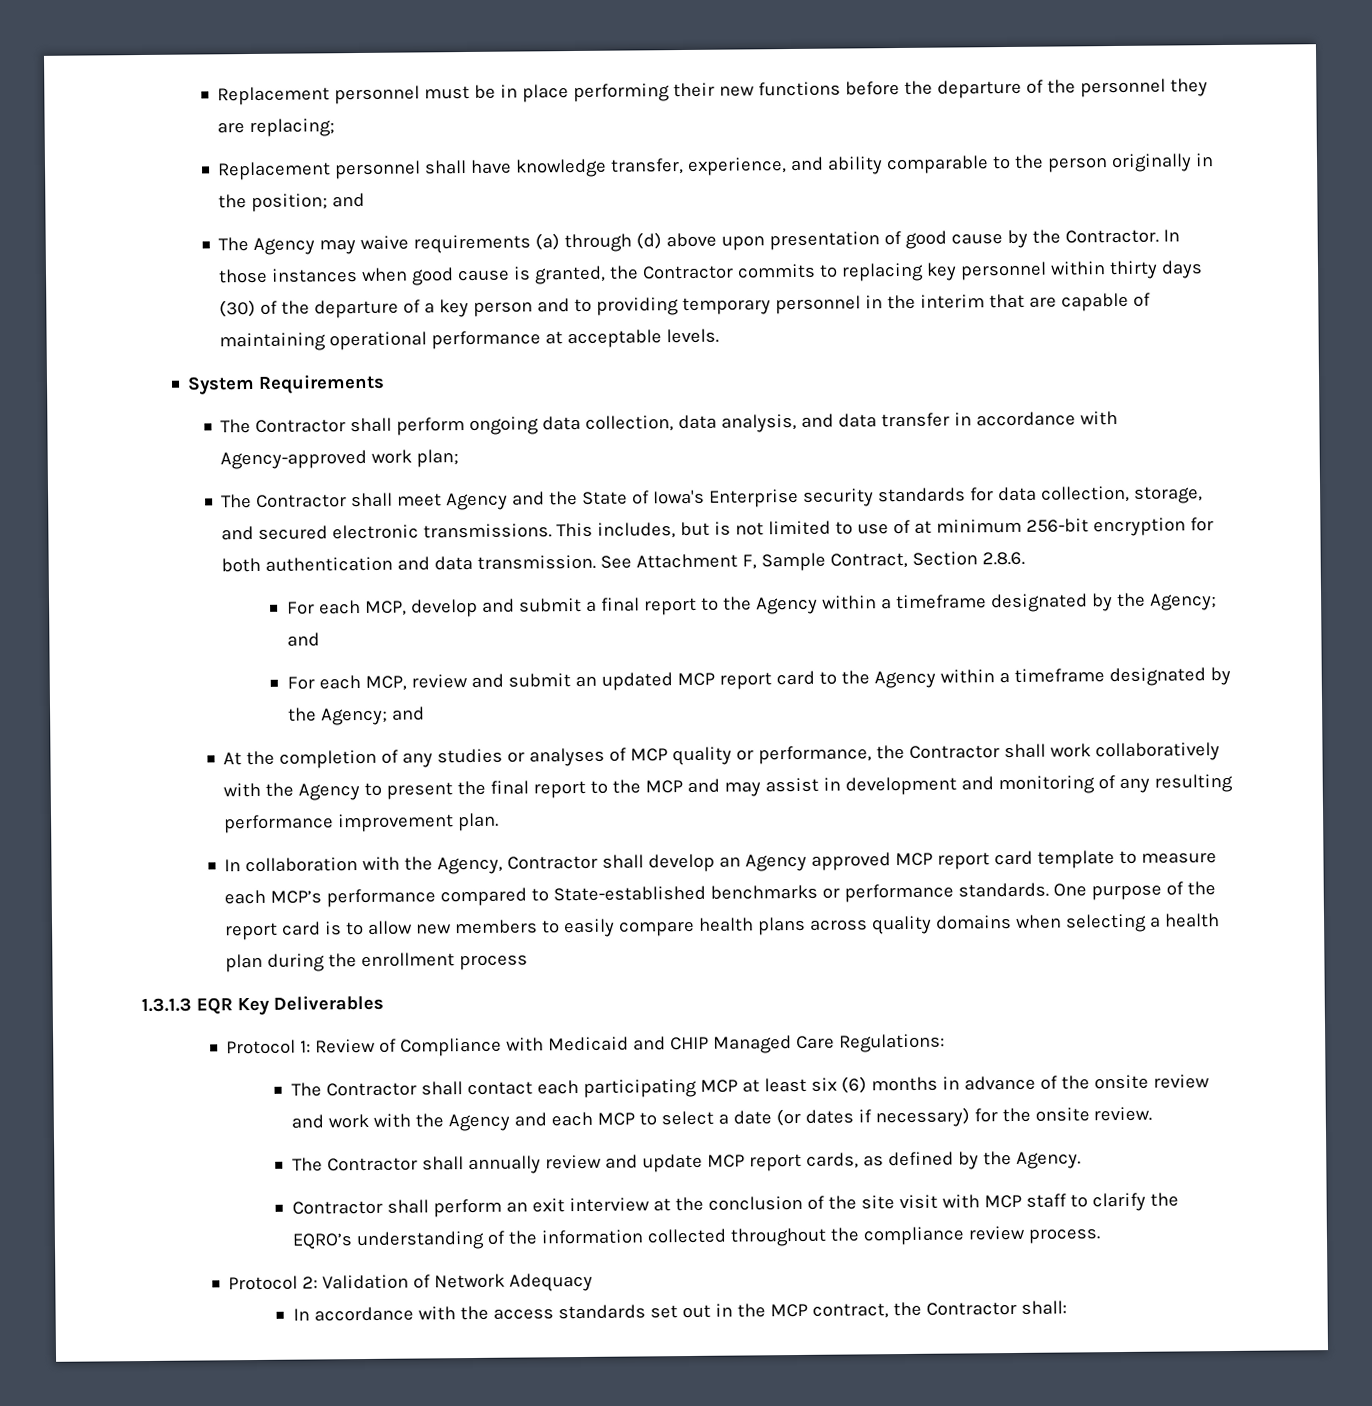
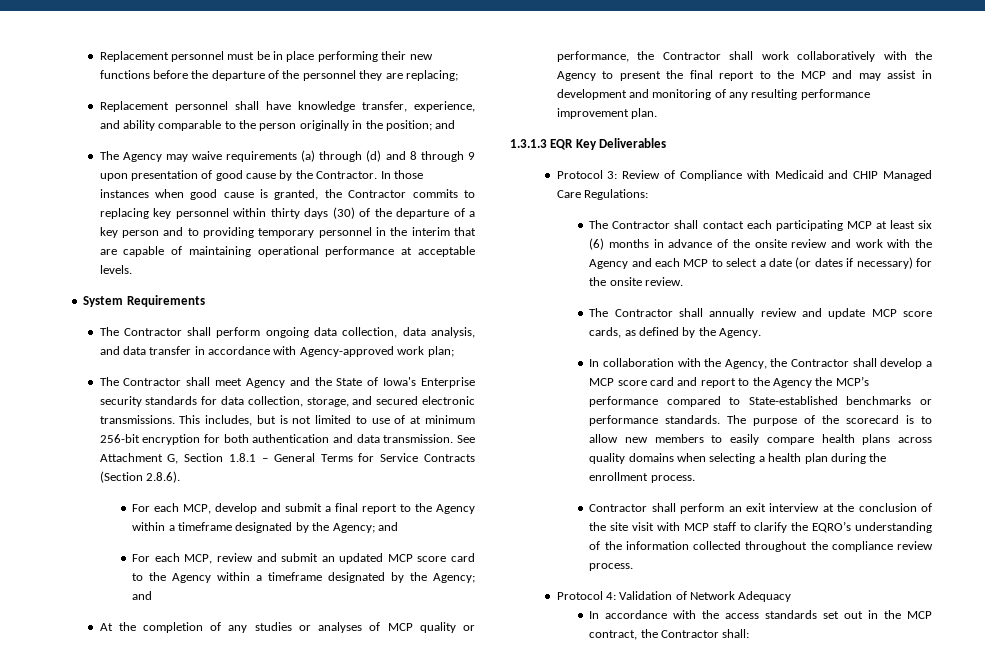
- The Agency may waive requirements (a) through (d) above upon presentation of good cause by the Contractor.
+ The Agency may waive requirements (a) through (d) and 8 through 9 upon presentation of good cause by the Contractor.
- See Attachment F, Sample Contract, Section 2.8.6.
+ See Attachment G, Section 1.8.1 – General Terms for Service Contracts (Section 2.8.6).
- For each MCP, review and submit an updated MCP report card to the Agency within a timeframe designated by the Agency; and
+ For each MCP, review and submit an updated MCP score card to the Agency within a timeframe designated by the Agency; and
- In collaboration with the Agency, Contractor shall develop an Agency approved MCP report card template to measure each MCP’s performance compared to State-established benchmarks or performance standards. One purpose of the report card is to allow new members to easily compare health plans across quality domains when selecting a health plan during the enrollment process
- Protocol 1: Review of Compliance with Medicaid and CHIP Managed Care Regulations:
+ Protocol 3: Review of Compliance with Medicaid and CHIP Managed Care Regulations:
- The Contractor shall annually review and update MCP report cards, as defined by the Agency.
+ The Contractor shall annually review and update MCP score cards, as defined by the Agency.
+ In collaboration with the Agency, the Contractor shall develop a MCP score card and report to the Agency the MCP’s performance compared to State-established benchmarks or performance standards. The purpose of the scorecard is to allow new members to easily compare health plans across quality domains when selecting a health plan during the enrollment process.
- Protocol 2: Validation of Network Adequacy
+ Protocol 4: Validation of Network Adequacy

